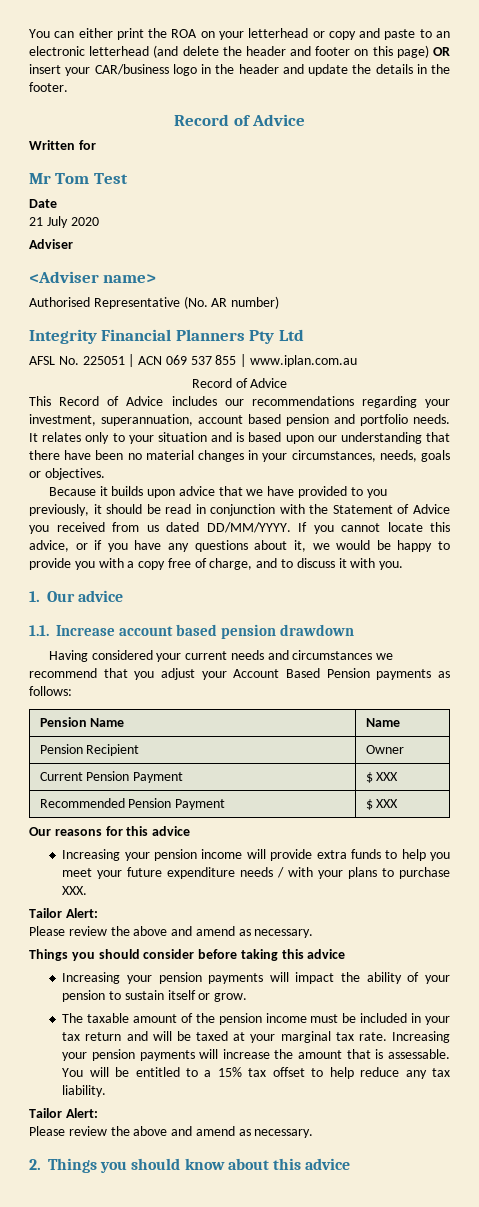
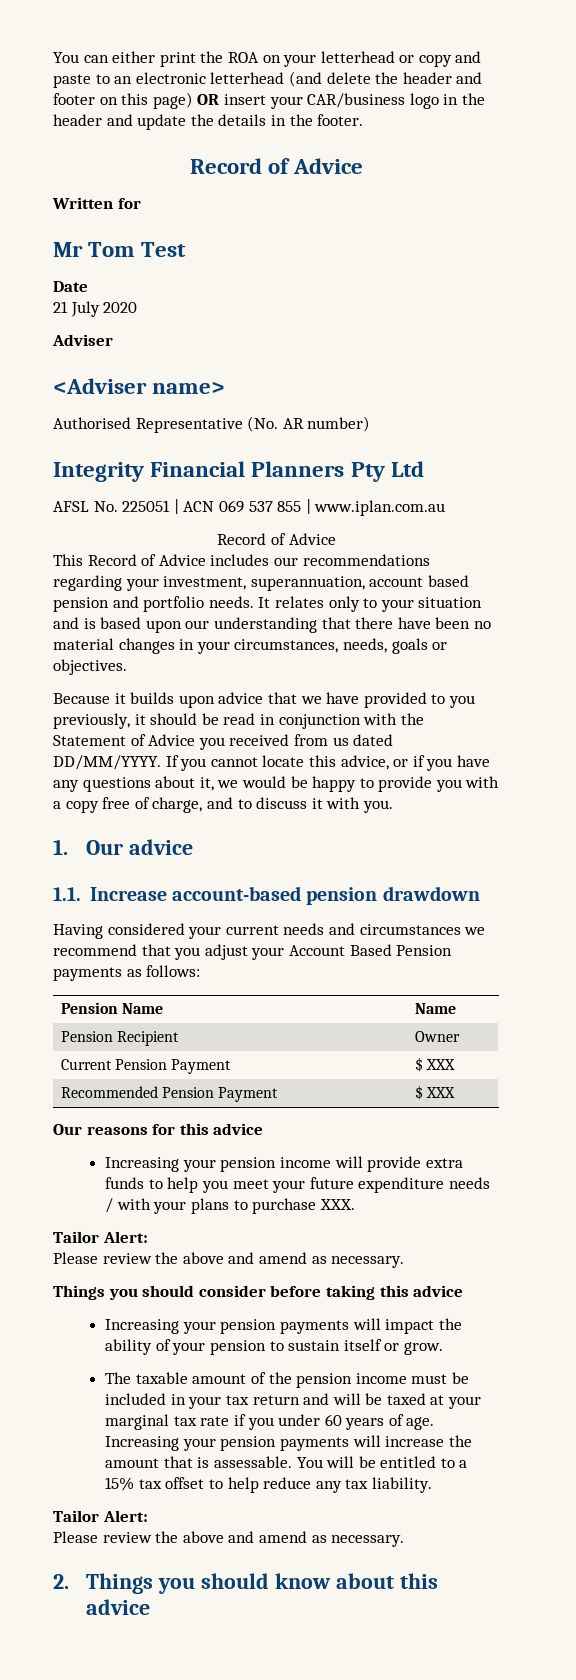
- 1.1. Increase account based pension drawdown
+ 1.1. Increase account-based pension drawdown
- The taxable amount of the pension income must be included in your tax return and will be taxed at your marginal tax rate.
+ The taxable amount of the pension income must be included in your tax return and will be taxed at your marginal tax rate if you under 60 years of age.

